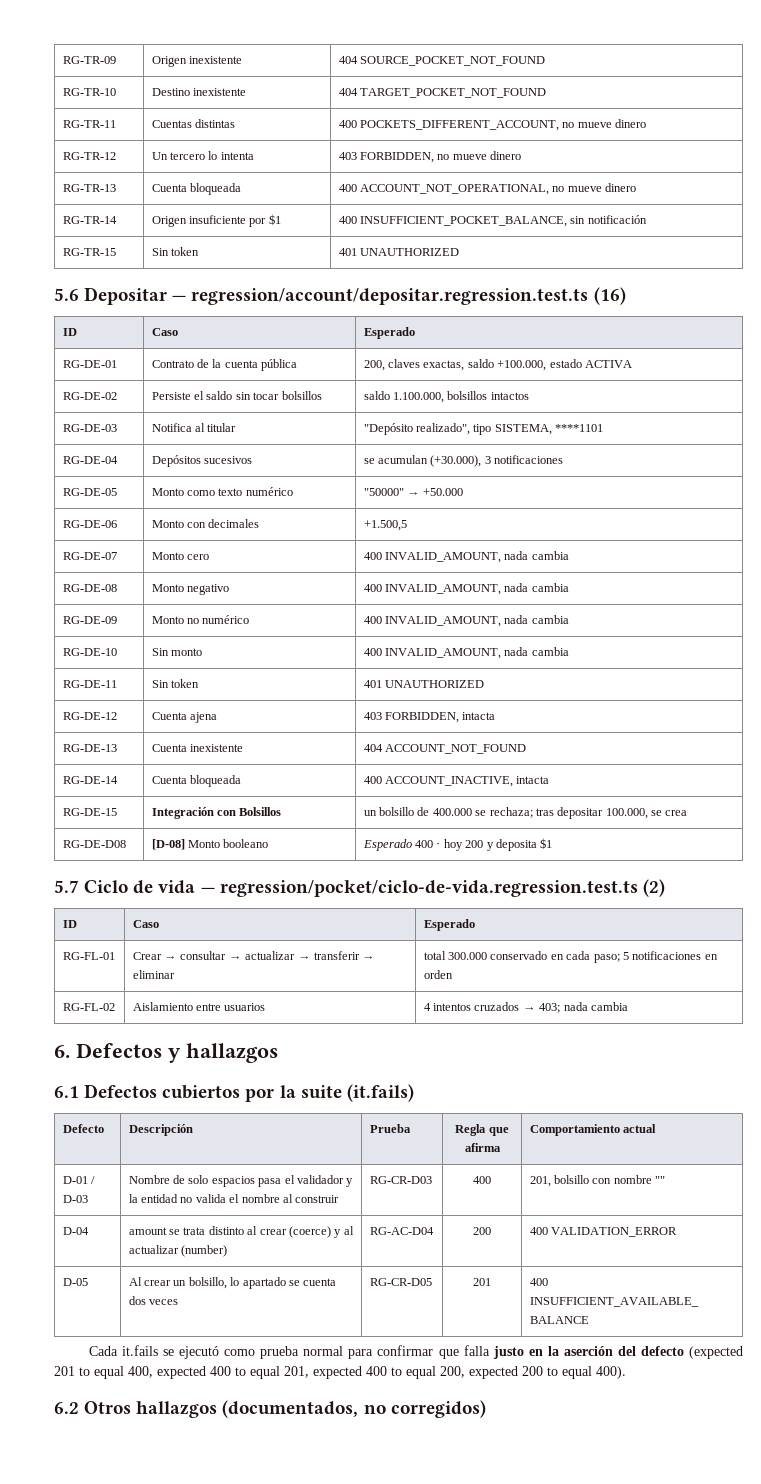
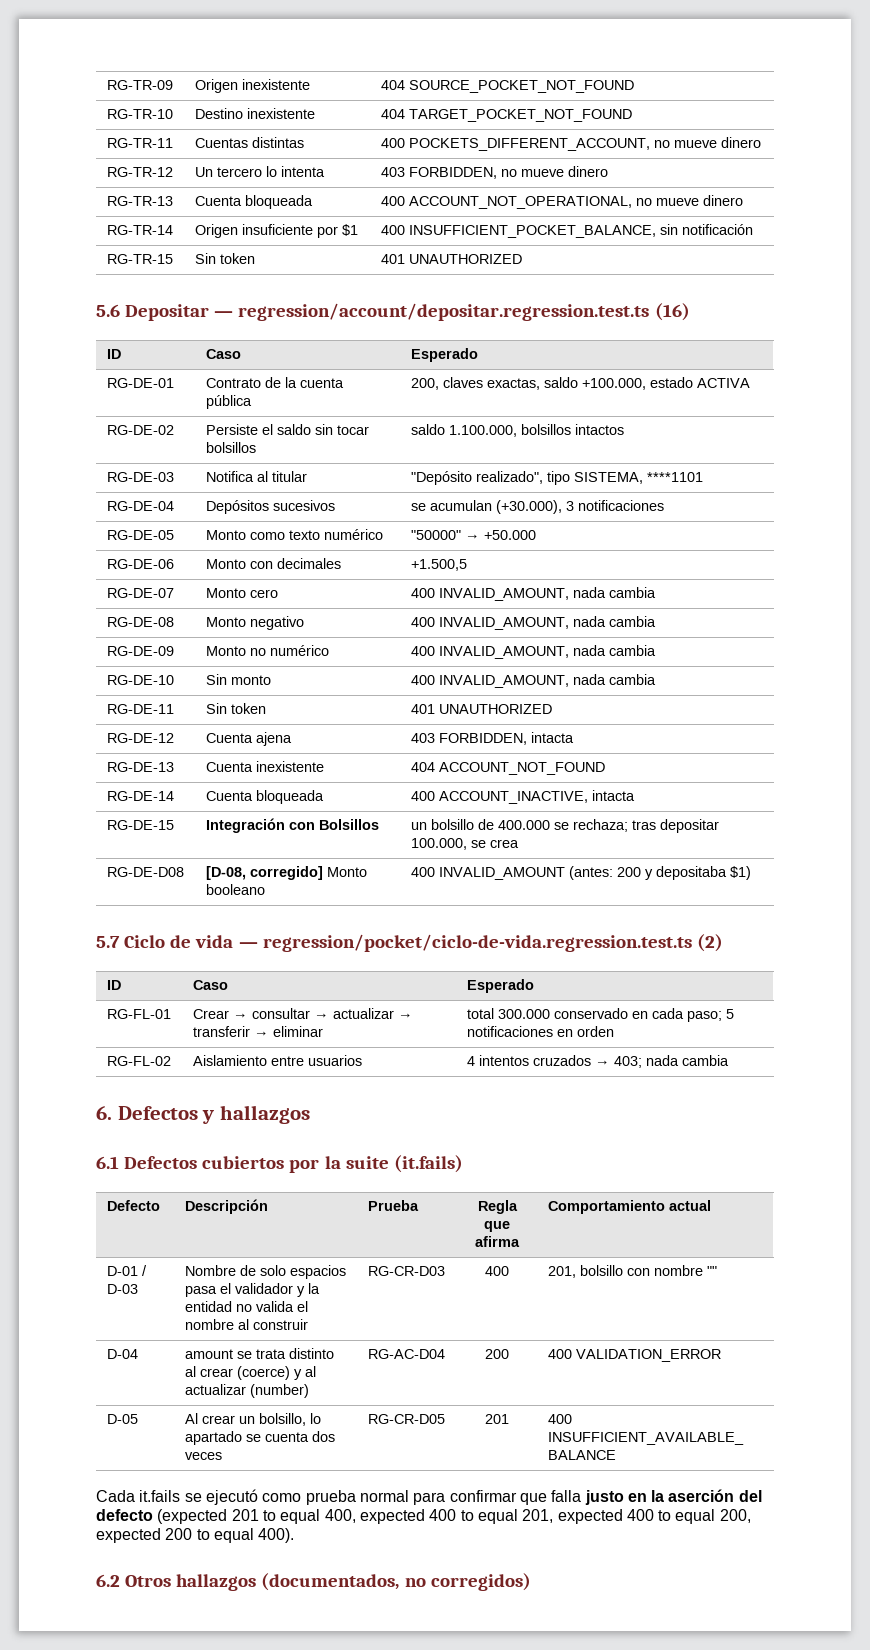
- RG-DE-D08 | [D-08] Monto booleano | Esperado 400 · hoy 200 y deposita $1
+ RG-DE-D08 | [D-08, corregido] Monto booleano | 400 INVALID_AMOUNT (antes: 200 y depositaba $1)

